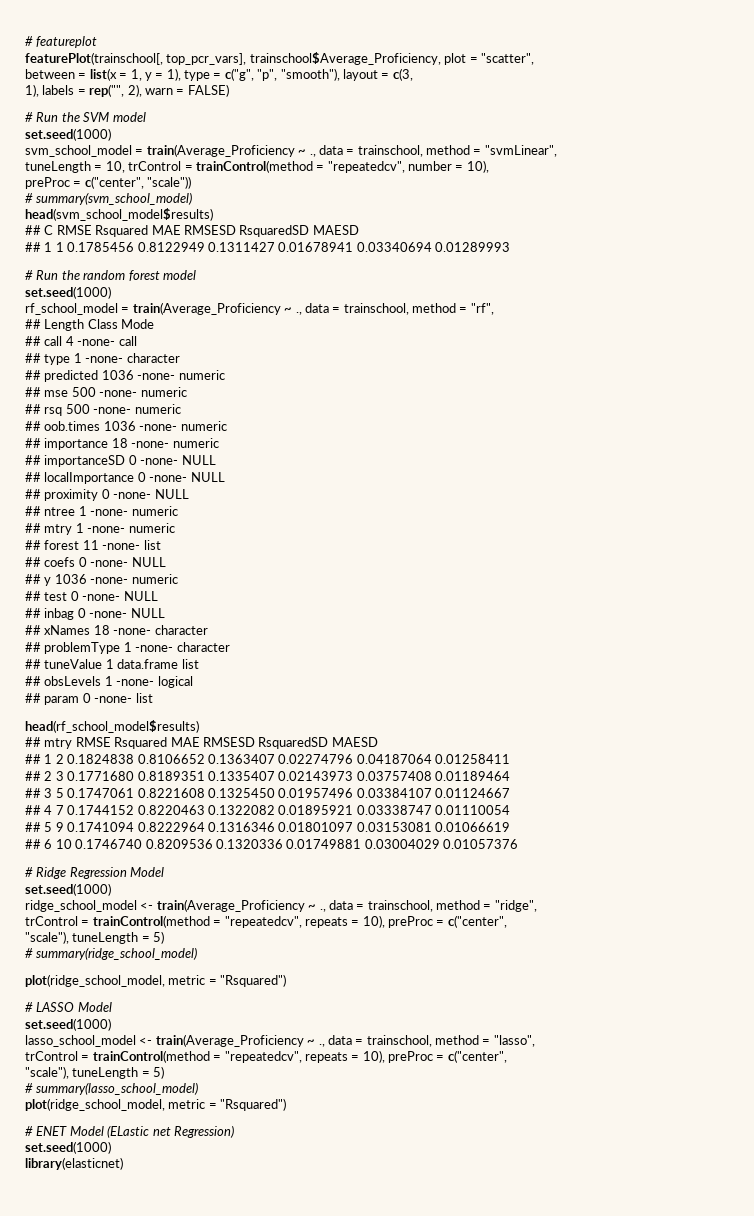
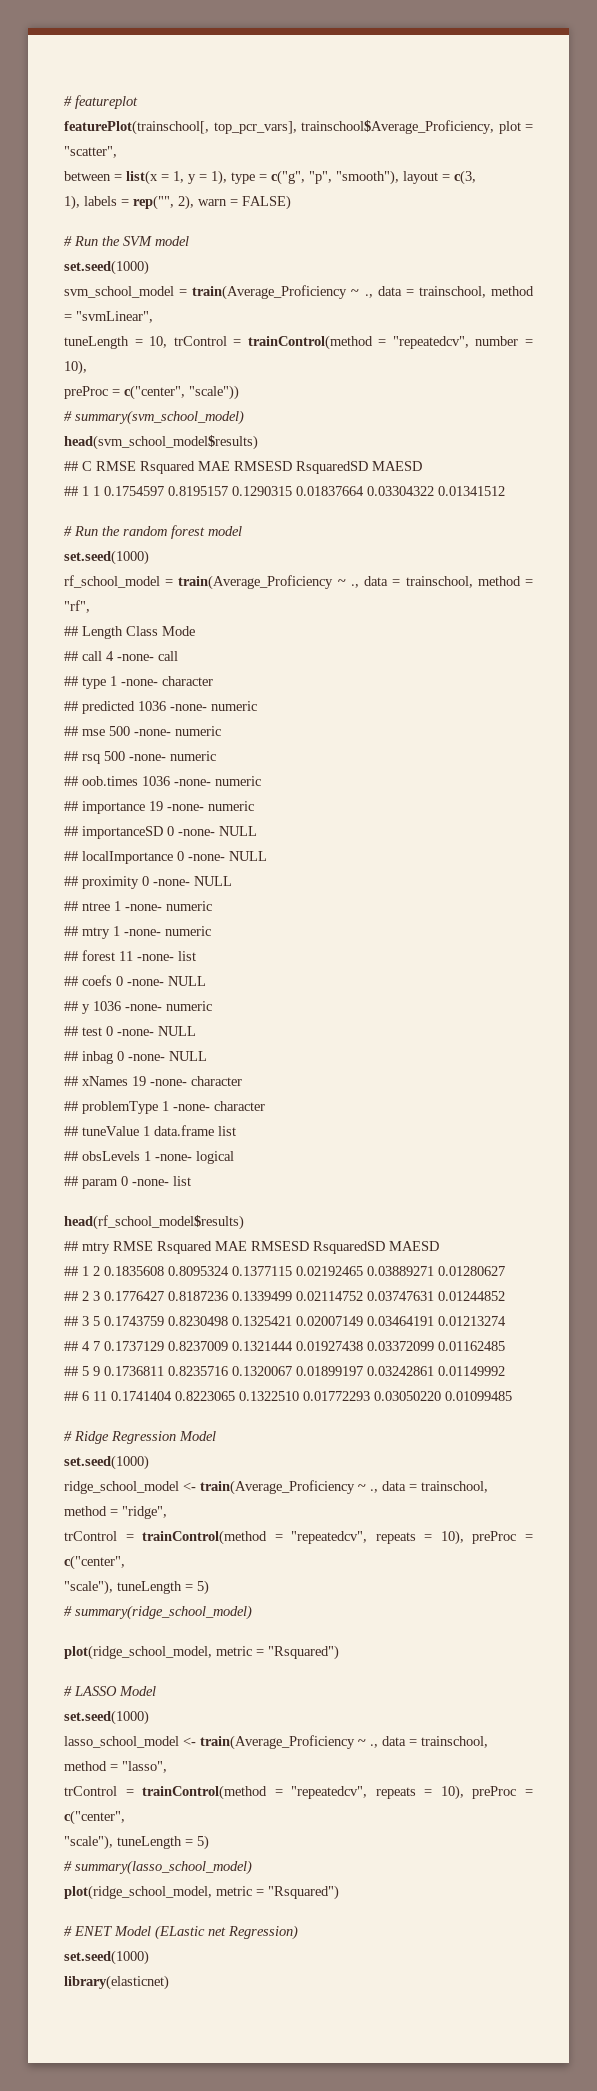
- ## 1 1 0.1785456 0.8122949 0.1311427 0.01678941 0.03340694 0.01289993
+ ## 1 1 0.1754597 0.8195157 0.1290315 0.01837664 0.03304322 0.01341512
- ## importance 18 -none- numeric
+ ## importance 19 -none- numeric
- ## xNames 18 -none- character
+ ## xNames 19 -none- character
- ## 1 2 0.1824838 0.8106652 0.1363407 0.02274796 0.04187064 0.01258411
- ## 2 3 0.1771680 0.8189351 0.1335407 0.02143973 0.03757408 0.01189464
- ## 3 5 0.1747061 0.8221608 0.1325450 0.01957496 0.03384107 0.01124667
- ## 4 7 0.1744152 0.8220463 0.1322082 0.01895921 0.03338747 0.01110054
- ## 5 9 0.1741094 0.8222964 0.1316346 0.01801097 0.03153081 0.01066619
- ## 6 10 0.1746740 0.8209536 0.1320336 0.01749881 0.03004029 0.01057376
+ ## 1 2 0.1835608 0.8095324 0.1377115 0.02192465 0.03889271 0.01280627
+ ## 2 3 0.1776427 0.8187236 0.1339499 0.02114752 0.03747631 0.01244852
+ ## 3 5 0.1743759 0.8230498 0.1325421 0.02007149 0.03464191 0.01213274
+ ## 4 7 0.1737129 0.8237009 0.1321444 0.01927438 0.03372099 0.01162485
+ ## 5 9 0.1736811 0.8235716 0.1320067 0.01899197 0.03242861 0.01149992
+ ## 6 11 0.1741404 0.8223065 0.1322510 0.01772293 0.03050220 0.01099485

